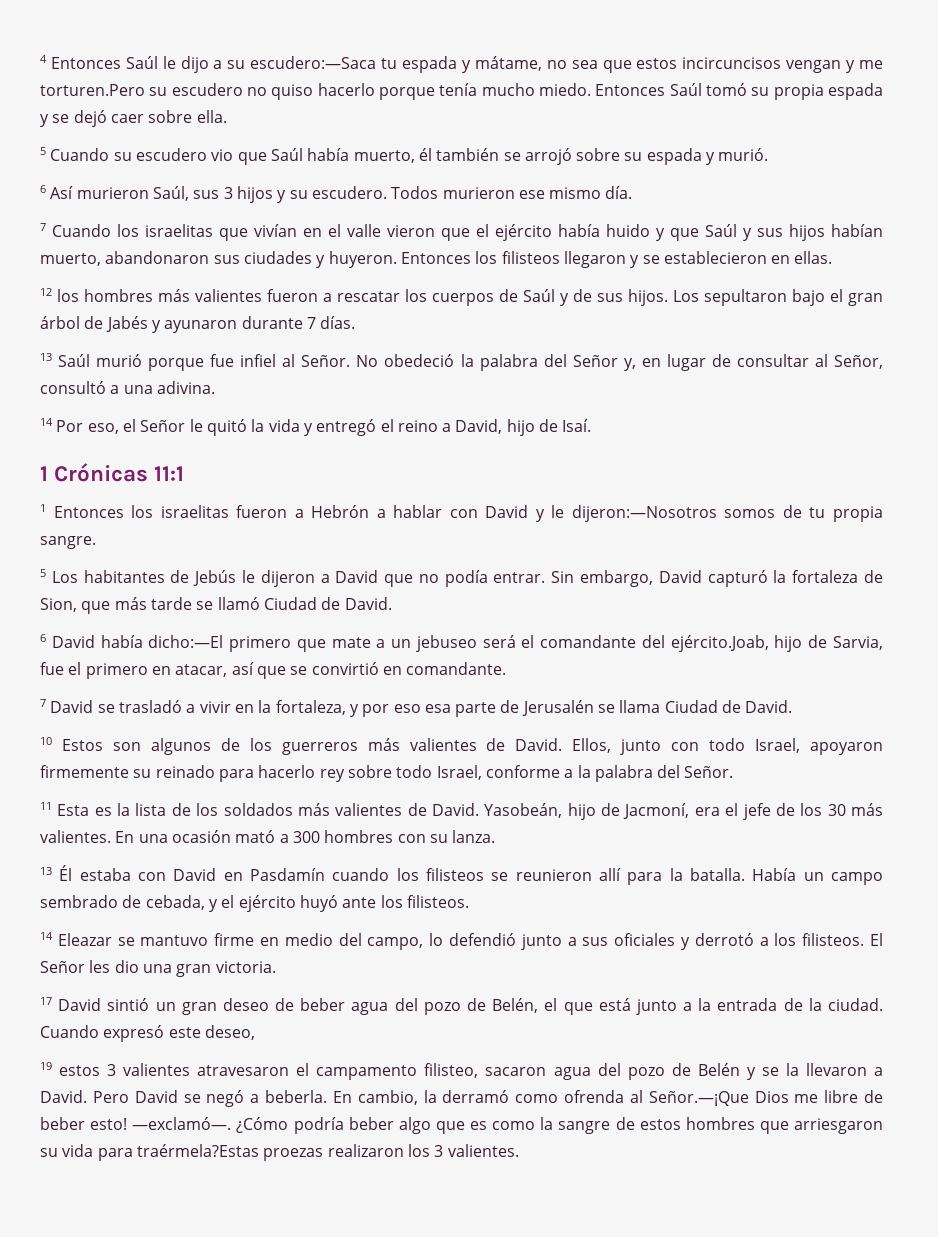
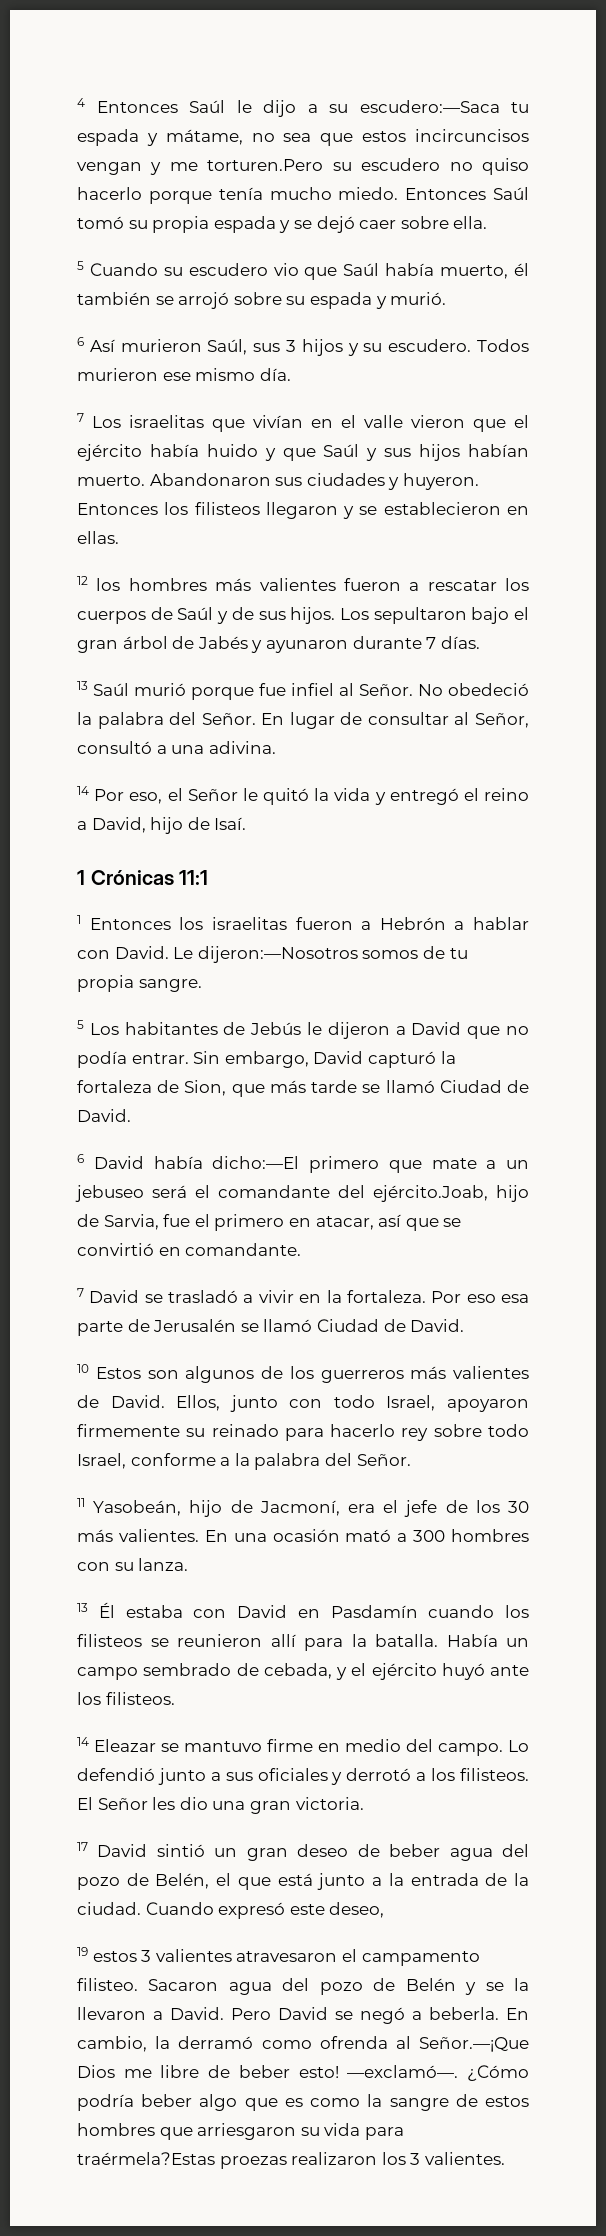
- 7 Cuando los israelitas que vivían en el valle vieron que el ejército había huido y que Saúl y sus hijos habían muerto, abandonaron sus ciudades y huyeron.
+ 7 Los israelitas que vivían en el valle vieron que el ejército había huido y que Saúl y sus hijos habían muerto. Abandonaron sus ciudades y huyeron.
- No obedeció la palabra del Señor y, en lugar de consultar al Señor, consultó a una adivina.
+ No obedeció la palabra del Señor. En lugar de consultar al Señor, consultó a una adivina.
- 1 Entonces los israelitas fueron a Hebrón a hablar con David y le dijeron:—Nosotros somos de tu propia sangre.
+ 1 Entonces los israelitas fueron a Hebrón a hablar con David. Le dijeron:—Nosotros somos de tu propia sangre.
- 7 David se trasladó a vivir en la fortaleza, y por eso esa parte de Jerusalén se llama Ciudad de David.
+ 7 David se trasladó a vivir en la fortaleza. Por eso esa parte de Jerusalén se llamó Ciudad de David.
- 11 Esta es la lista de los soldados más valientes de David. Yasobeán, hijo de Jacmoní, era el jefe de los 30 más valientes.
+ 11 Yasobeán, hijo de Jacmoní, era el jefe de los 30 más valientes.
- 14 Eleazar se mantuvo firme en medio del campo, lo defendió junto a sus oficiales y derrotó a los filisteos.
+ 14 Eleazar se mantuvo firme en medio del campo. Lo defendió junto a sus oficiales y derrotó a los filisteos.
- 19 estos 3 valientes atravesaron el campamento filisteo, sacaron agua del pozo de Belén y se la llevaron a David.
+ 19 estos 3 valientes atravesaron el campamento filisteo. Sacaron agua del pozo de Belén y se la llevaron a David.

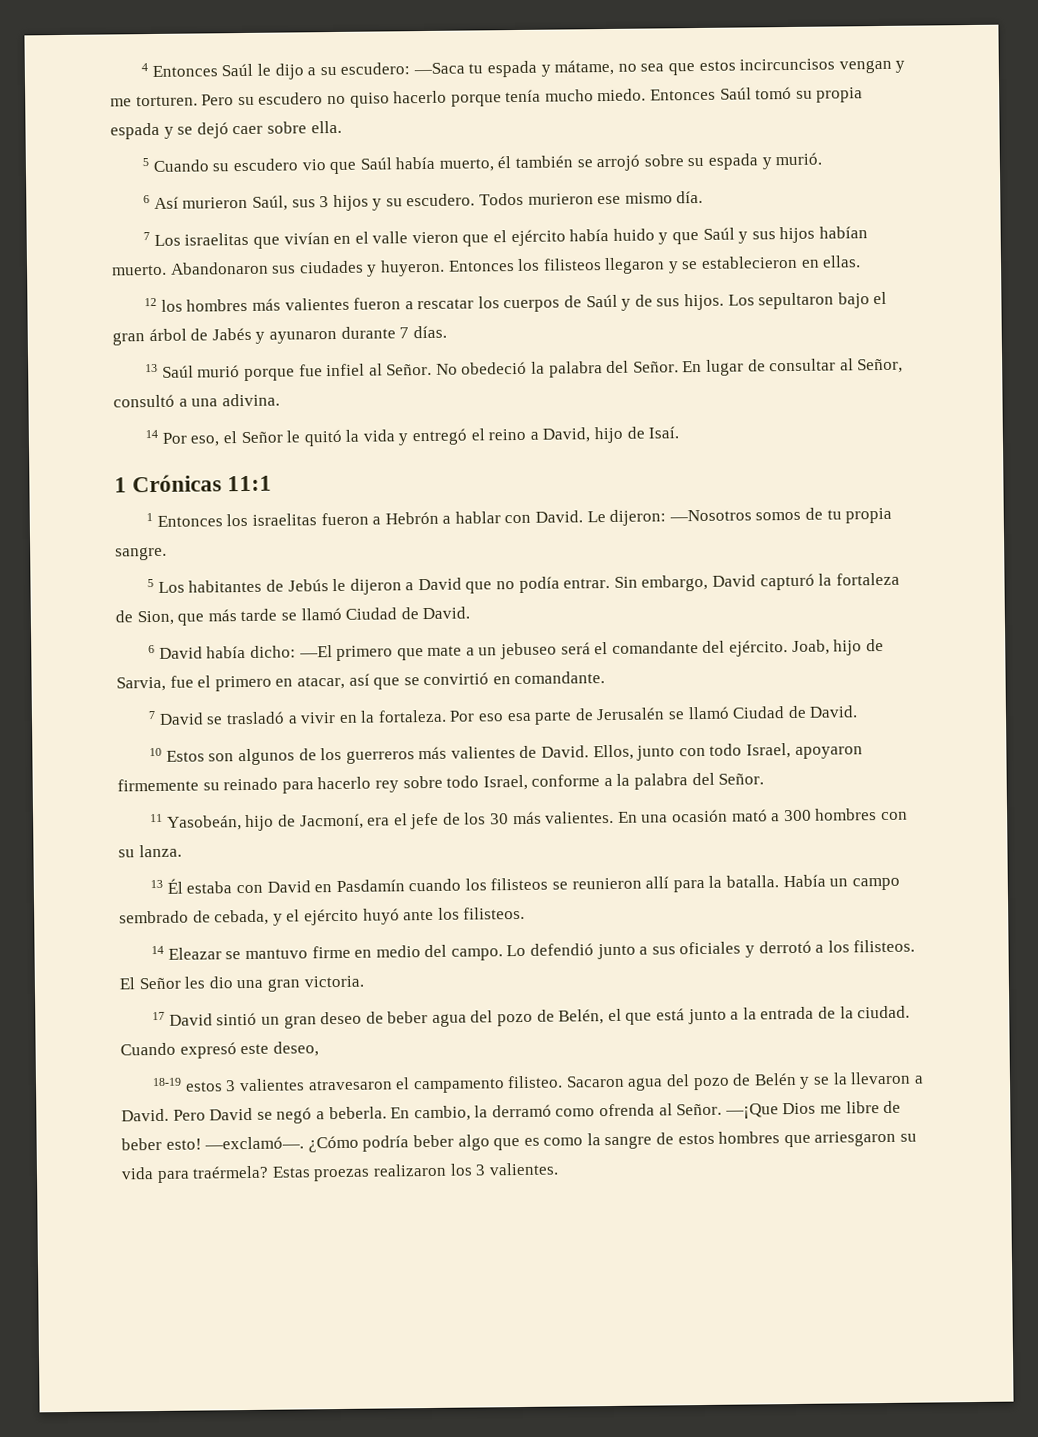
- 4 Entonces Saúl le dijo a su escudero:—Saca tu espada y mátame, no sea que estos incircuncisos vengan y me torturen.Pero su escudero no quiso hacerlo porque tenía mucho miedo.
+ 4 Entonces Saúl le dijo a su escudero: —Saca tu espada y mátame, no sea que estos incircuncisos vengan y me torturen. Pero su escudero no quiso hacerlo porque tenía mucho miedo.
- Le dijeron:—Nosotros somos de tu propia sangre.
+ Le dijeron: —Nosotros somos de tu propia sangre.
- 6 David había dicho:—El primero que mate a un jebuseo será el comandante del ejército.Joab, hijo de Sarvia, fue el primero en atacar, así que se convirtió en comandante.
+ 6 David había dicho: —El primero que mate a un jebuseo será el comandante del ejército. Joab, hijo de Sarvia, fue el primero en atacar, así que se convirtió en comandante.
- 19 estos 3 valientes atravesaron el campamento filisteo.
+ 18-19 estos 3 valientes atravesaron el campamento filisteo.
- En cambio, la derramó como ofrenda al Señor.—¡Que Dios me libre de beber esto!
+ En cambio, la derramó como ofrenda al Señor. —¡Que Dios me libre de beber esto!
- ¿Cómo podría beber algo que es como la sangre de estos hombres que arriesgaron su vida para traérmela?Estas proezas realizaron los 3 valientes.
+ ¿Cómo podría beber algo que es como la sangre de estos hombres que arriesgaron su vida para traérmela? Estas proezas realizaron los 3 valientes.

